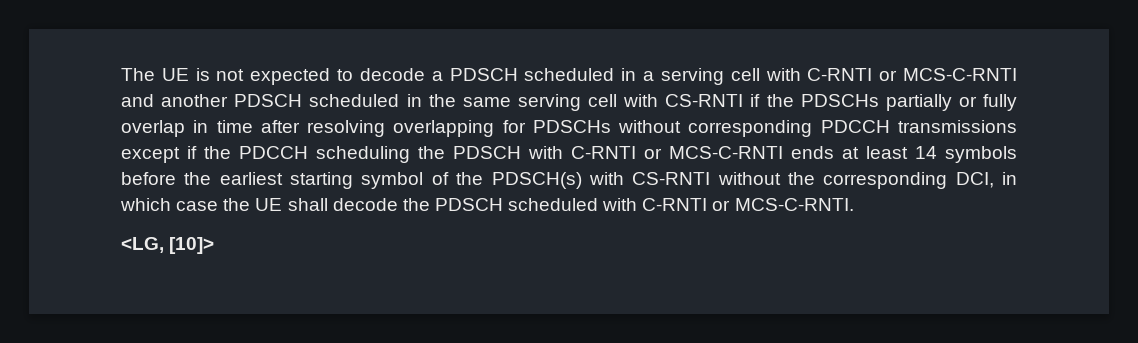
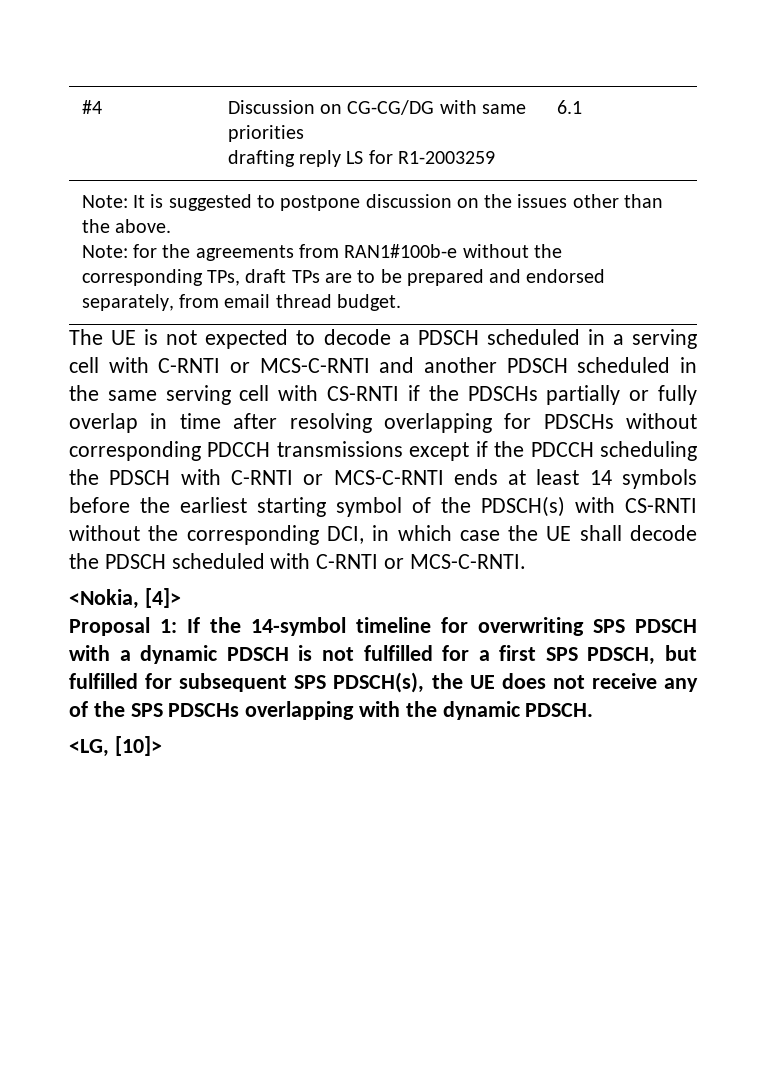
+ #4 | Discussion on CG-CG/DG with same priorities
+ drafting reply LS for R1-2003259 | 6.1
+ Note: It is suggested to postpone discussion on the issues other than the above.
+ Note: for the agreements from RAN1#100b-e without the corresponding TPs, draft TPs are to be prepared and endorsed separately, from email thread budget.
+ <Nokia, [4]>
+ Proposal 1: If the 14-symbol timeline for overwriting SPS PDSCH with a dynamic PDSCH is not fulfilled for a first SPS PDSCH, but fulfilled for subsequent SPS PDSCH(s), the UE does not receive any of the SPS PDSCHs overlapping with the dynamic PDSCH.

